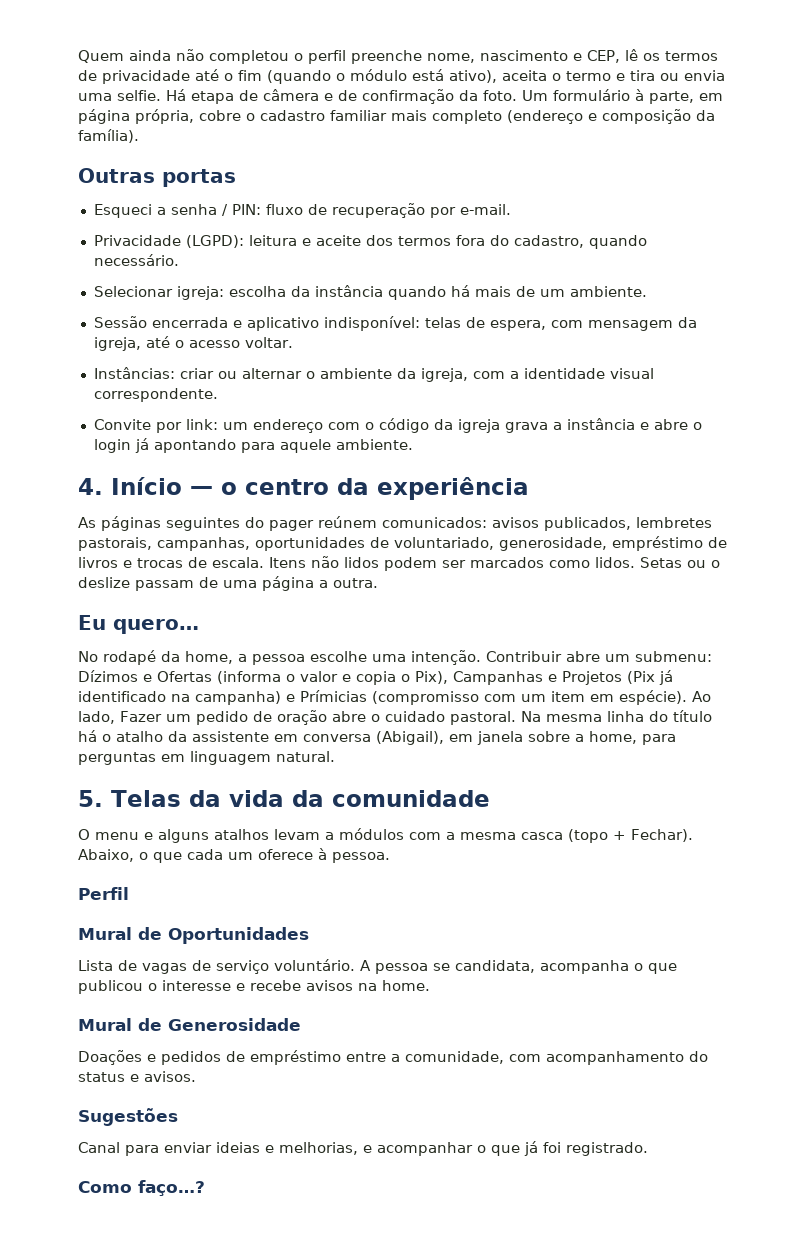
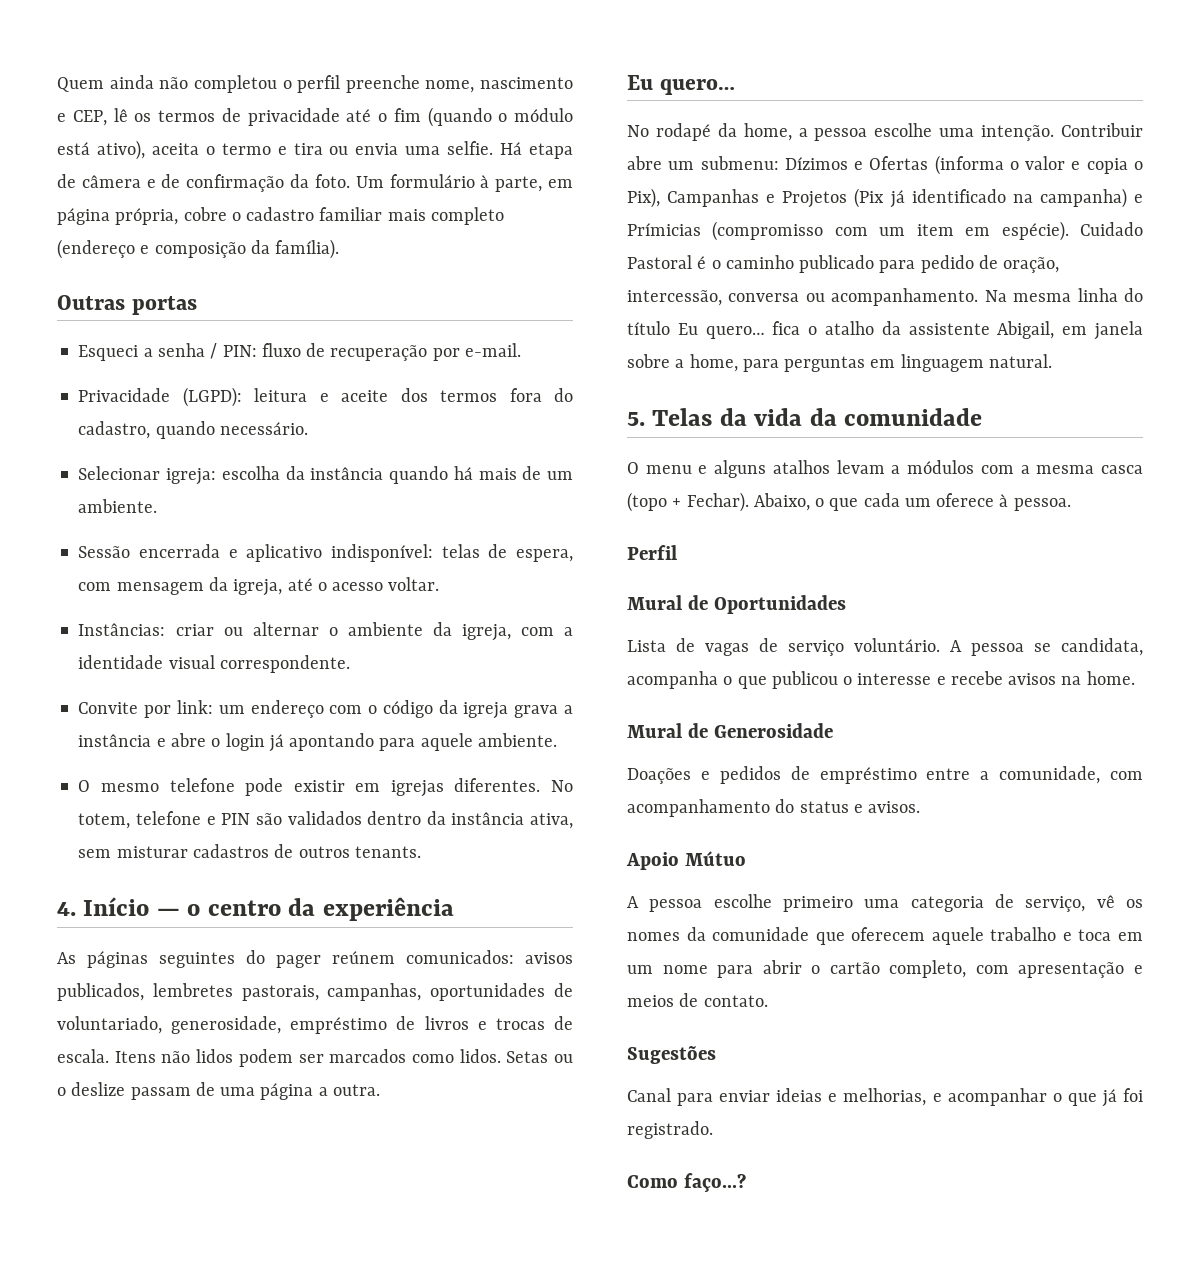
+ O mesmo telefone pode existir em igrejas diferentes. No totem, telefone e PIN são validados dentro da instância ativa, sem misturar cadastros de outros tenants.
- Ao lado, Fazer um pedido de oração abre o cuidado pastoral.
+ Cuidado Pastoral é o caminho publicado para pedido de oração, intercessão, conversa ou acompanhamento.
- Na mesma linha do título há o atalho da assistente em conversa (Abigail), em janela sobre a home, para perguntas em linguagem natural.
+ Na mesma linha do título Eu quero… fica o atalho da assistente Abigail, em janela sobre a home, para perguntas em linguagem natural.
+ Apoio Mútuo
+ A pessoa escolhe primeiro uma categoria de serviço, vê os nomes da comunidade que oferecem aquele trabalho e toca em um nome para abrir o cartão completo, com apresentação e meios de contato.

